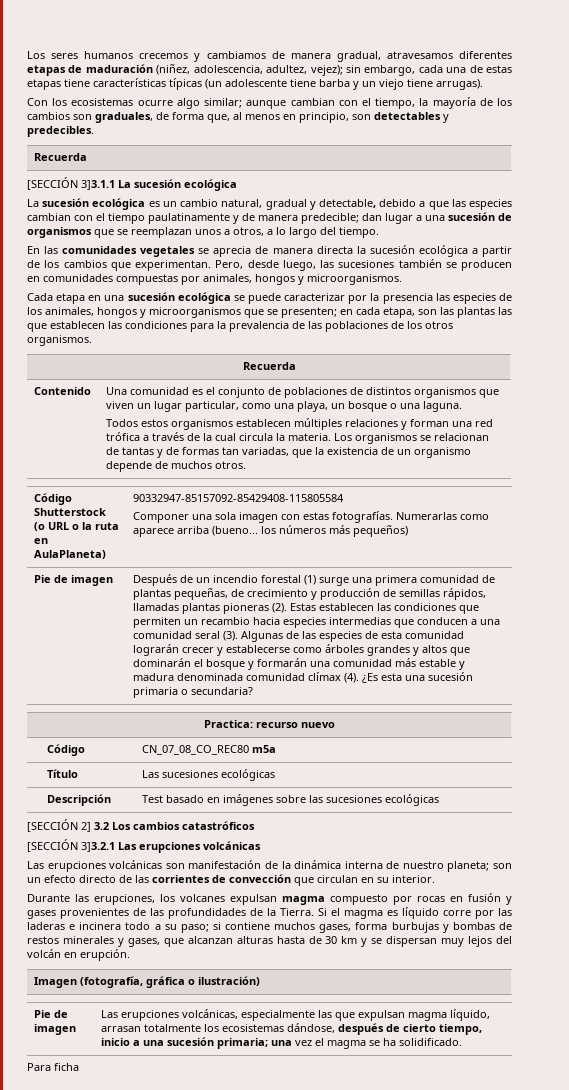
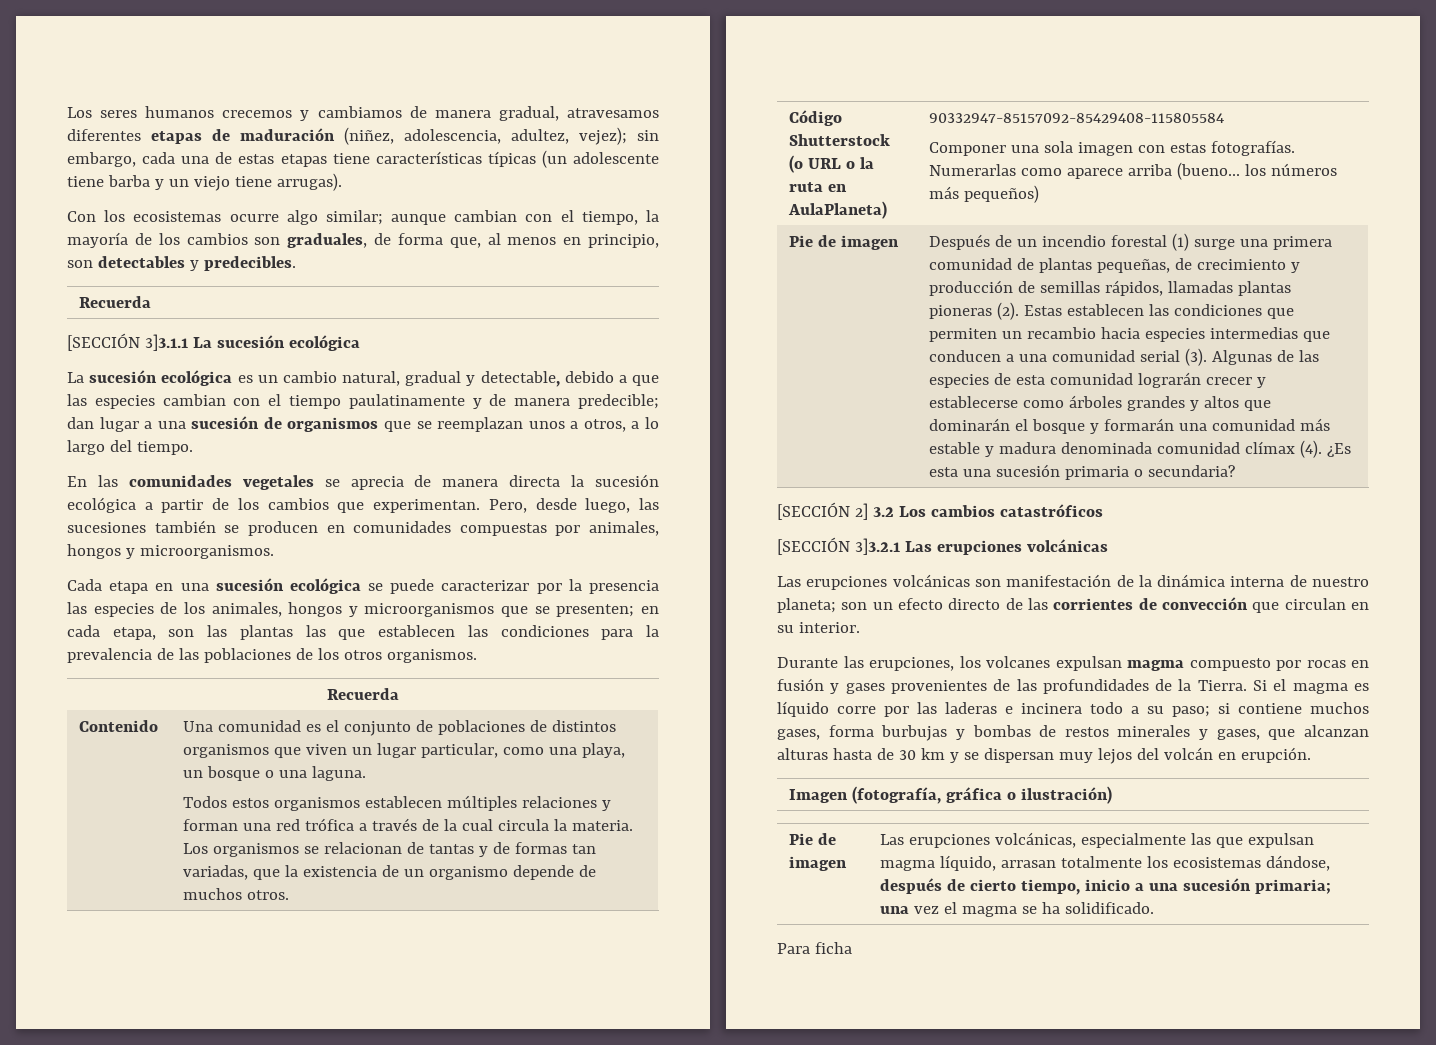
- Estas establecen las condiciones que permiten un recambio hacia especies intermedias que conducen a una comunidad seral (3).
+ Estas establecen las condiciones que permiten un recambio hacia especies intermedias que conducen a una comunidad serial (3).
- Practica: recurso nuevo
- Código | CN_07_08_CO_REC80 m5a
- Título | Las sucesiones ecológicas
- Descripción | Test basado en imágenes sobre las sucesiones ecológicas

